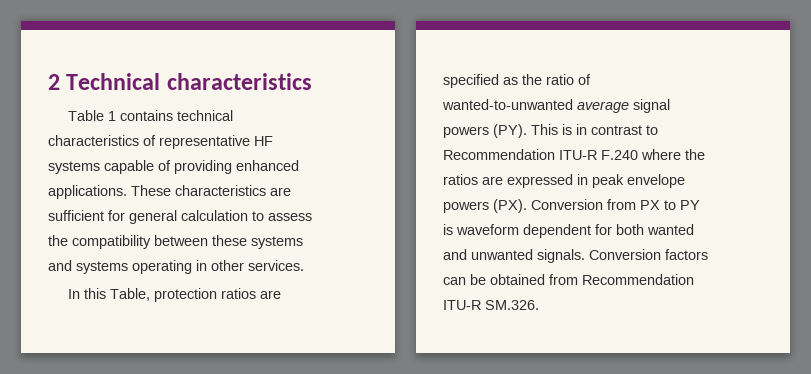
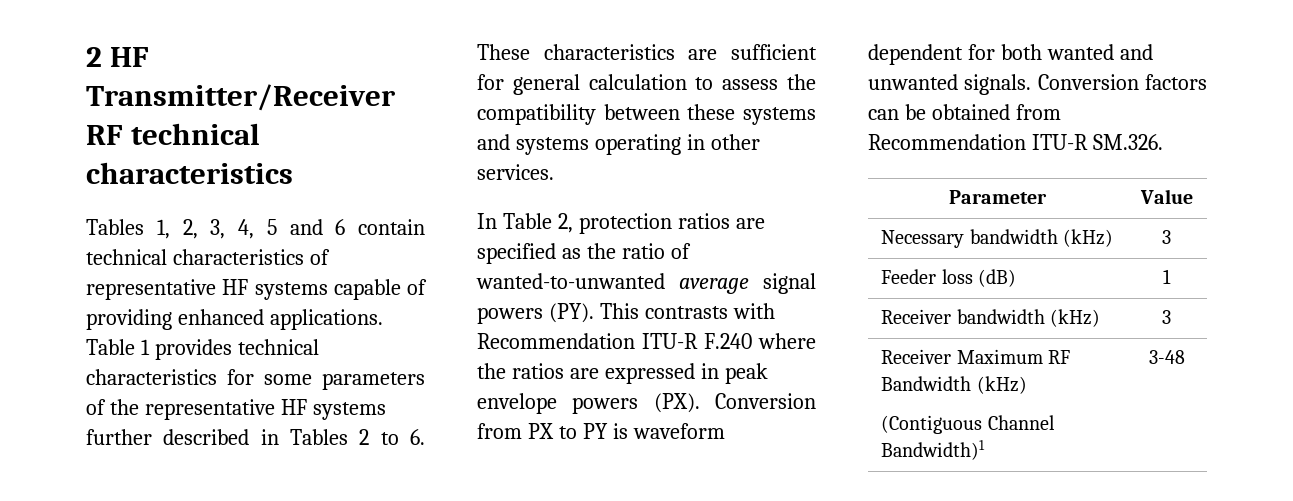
- 2 Technical characteristics
- Table 1 contains technical characteristics of representative HF systems capable of providing enhanced applications.
+ 2 HF Transmitter/Receiver RF technical characteristics
+ Tables 1, 2, 3, 4, 5 and 6 contain technical characteristics of representative HF systems capable of providing enhanced applications.
- These characteristics are sufficient for general calculation to assess the compatibility between these systems and systems operating in other services.
+ Table 1 provides technical characteristics for some parameters of the representative HF systems further described in Tables 2 to 6. These characteristics are sufficient for general calculation to assess the compatibility between these systems and systems operating in other services.
- In this Table, protection ratios are specified as the ratio of wanted-to-unwanted average signal powers (PY). This is in contrast to Recommendation ITU-R F.240 where the ratios are expressed in peak envelope powers (PX). Conversion from PX to PY is waveform dependent for both wanted and unwanted signals.
+ In Table 2, protection ratios are specified as the ratio of wanted-to-unwanted average signal powers (PY). This contrasts with Recommendation ITU-R F.240 where the ratios are expressed in peak envelope powers (PX). Conversion from PX to PY is waveform dependent for both wanted and unwanted signals.
+ Parameter | Value
+ Necessary bandwidth (kHz) | 3
+ Feeder loss (dB) | 1
+ Receiver bandwidth (kHz) | 3
+ Receiver Maximum RF Bandwidth (kHz)
+ (Contiguous Channel Bandwidth)1 | 3-48

